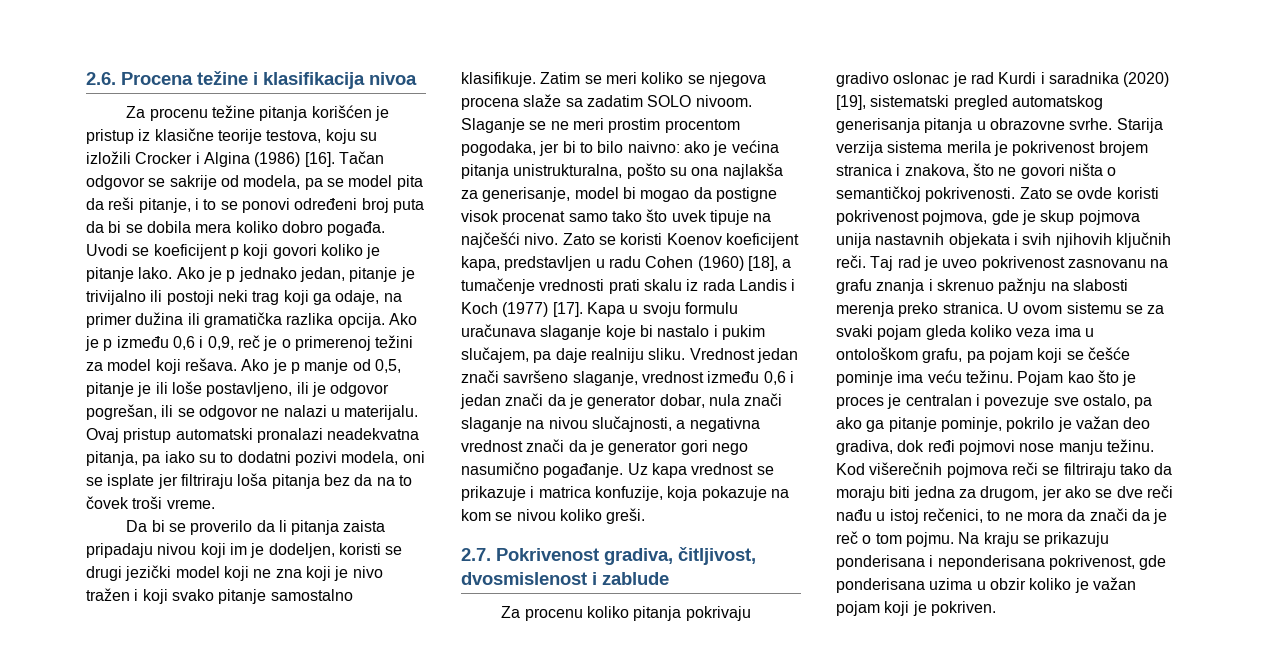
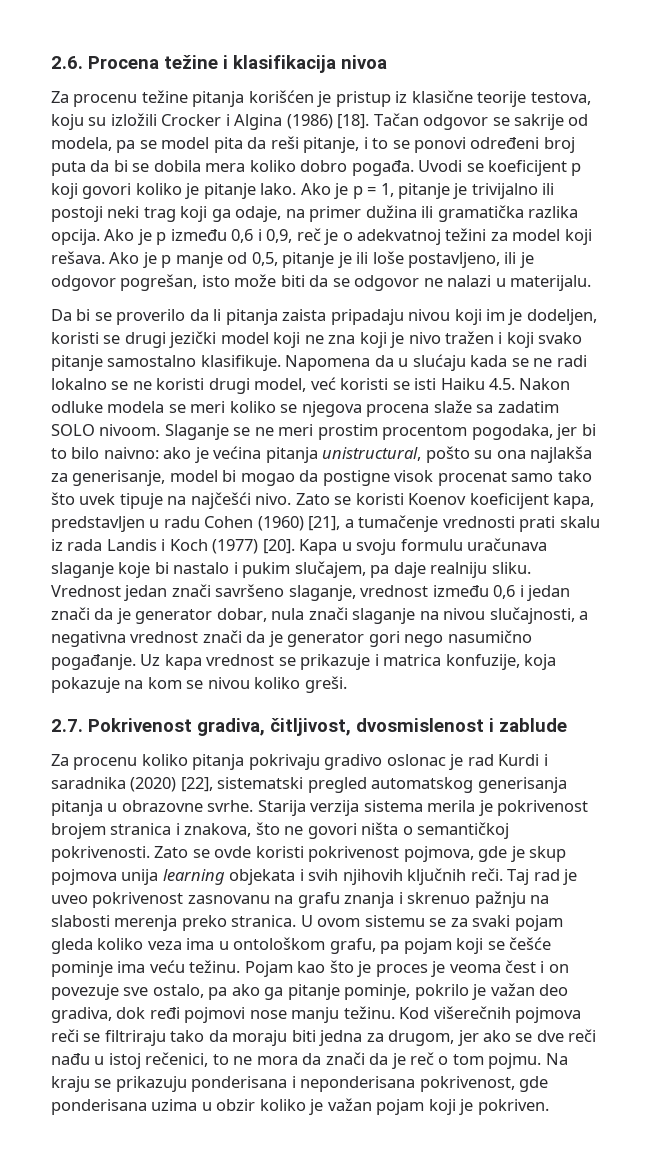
- Za procenu težine pitanja korišćen je pristup iz klasične teorije testova, koju su izložili Crocker i Algina (1986) [16].
+ Za procenu težine pitanja korišćen je pristup iz klasične teorije testova, koju su izložili Crocker i Algina (1986) [18].
- Ako je p jednako jedan, pitanje je trivijalno ili postoji neki trag koji ga odaje, na primer dužina ili gramatička razlika opcija.
+ Ako je p = 1, pitanje je trivijalno ili postoji neki trag koji ga odaje, na primer dužina ili gramatička razlika opcija.
- Ako je p između 0,6 i 0,9, reč je o primerenoj težini za model koji rešava.
+ Ako je p između 0,6 i 0,9, reč je o adekvatnoj težini za model koji rešava.
- Ako je p manje od 0,5, pitanje je ili loše postavljeno, ili je odgovor pogrešan, ili se odgovor ne nalazi u materijalu. Ovaj pristup automatski pronalazi neadekvatna pitanja, pa iako su to dodatni pozivi modela, oni se isplate jer filtriraju loša pitanja bez da na to čovek troši vreme.
+ Ako je p manje od 0,5, pitanje je ili loše postavljeno, ili je odgovor pogrešan, isto može biti da se odgovor ne nalazi u materijalu.
- Zatim se meri koliko se njegova procena slaže sa zadatim SOLO nivoom.
+ Napomena da u slućaju kada se ne radi lokalno se ne koristi drugi model, već koristi se isti Haiku 4.5. Nakon odluke modela se meri koliko se njegova procena slaže sa zadatim SOLO nivoom.
- Slaganje se ne meri prostim procentom pogodaka, jer bi to bilo naivno: ako je većina pitanja unistrukturalna, pošto su ona najlakša za generisanje, model bi mogao da postigne visok procenat samo tako što uvek tipuje na najčešći nivo.
+ Slaganje se ne meri prostim procentom pogodaka, jer bi to bilo naivno: ako je većina pitanja unistructural, pošto su ona najlakša za generisanje, model bi mogao da postigne visok procenat samo tako što uvek tipuje na najčešći nivo.
- Zato se koristi Koenov koeficijent kapa, predstavljen u radu Cohen (1960) [18], a tumačenje vrednosti prati skalu iz rada Landis i Koch (1977) [17].
+ Zato se koristi Koenov koeficijent kapa, predstavljen u radu Cohen (1960) [21], a tumačenje vrednosti prati skalu iz rada Landis i Koch (1977) [20].
- Za procenu koliko pitanja pokrivaju gradivo oslonac je rad Kurdi i saradnika (2020) [19], sistematski pregled automatskog generisanja pitanja u obrazovne svrhe.
+ Za procenu koliko pitanja pokrivaju gradivo oslonac je rad Kurdi i saradnika (2020) [22], sistematski pregled automatskog generisanja pitanja u obrazovne svrhe.
- Zato se ovde koristi pokrivenost pojmova, gde je skup pojmova unija nastavnih objekata i svih njihovih ključnih reči.
+ Zato se ovde koristi pokrivenost pojmova, gde je skup pojmova unija learning objekata i svih njihovih ključnih reči.
- Pojam kao što je proces je centralan i povezuje sve ostalo, pa ako ga pitanje pominje, pokrilo je važan deo gradiva, dok ređi pojmovi nose manju težinu.
+ Pojam kao što je proces je veoma čest i on povezuje sve ostalo, pa ako ga pitanje pominje, pokrilo je važan deo gradiva, dok ređi pojmovi nose manju težinu.

